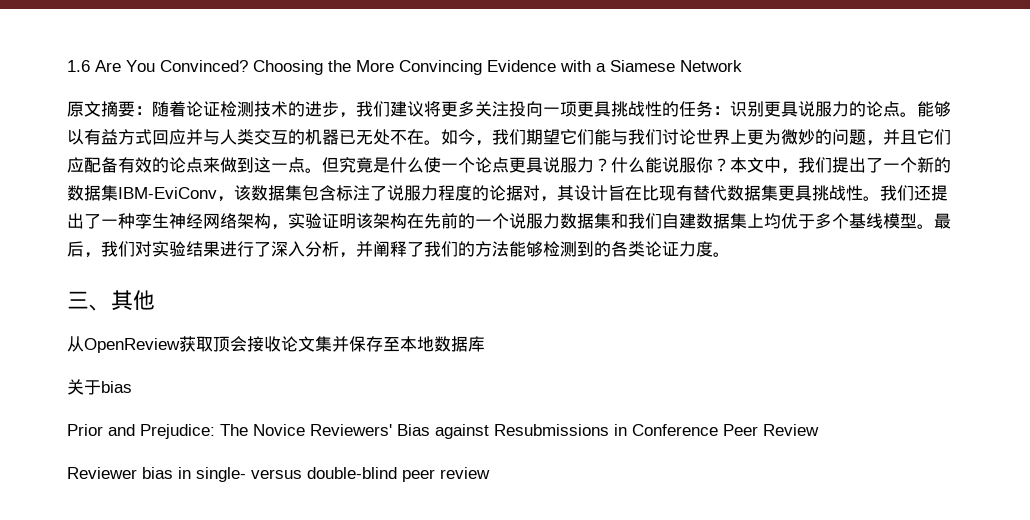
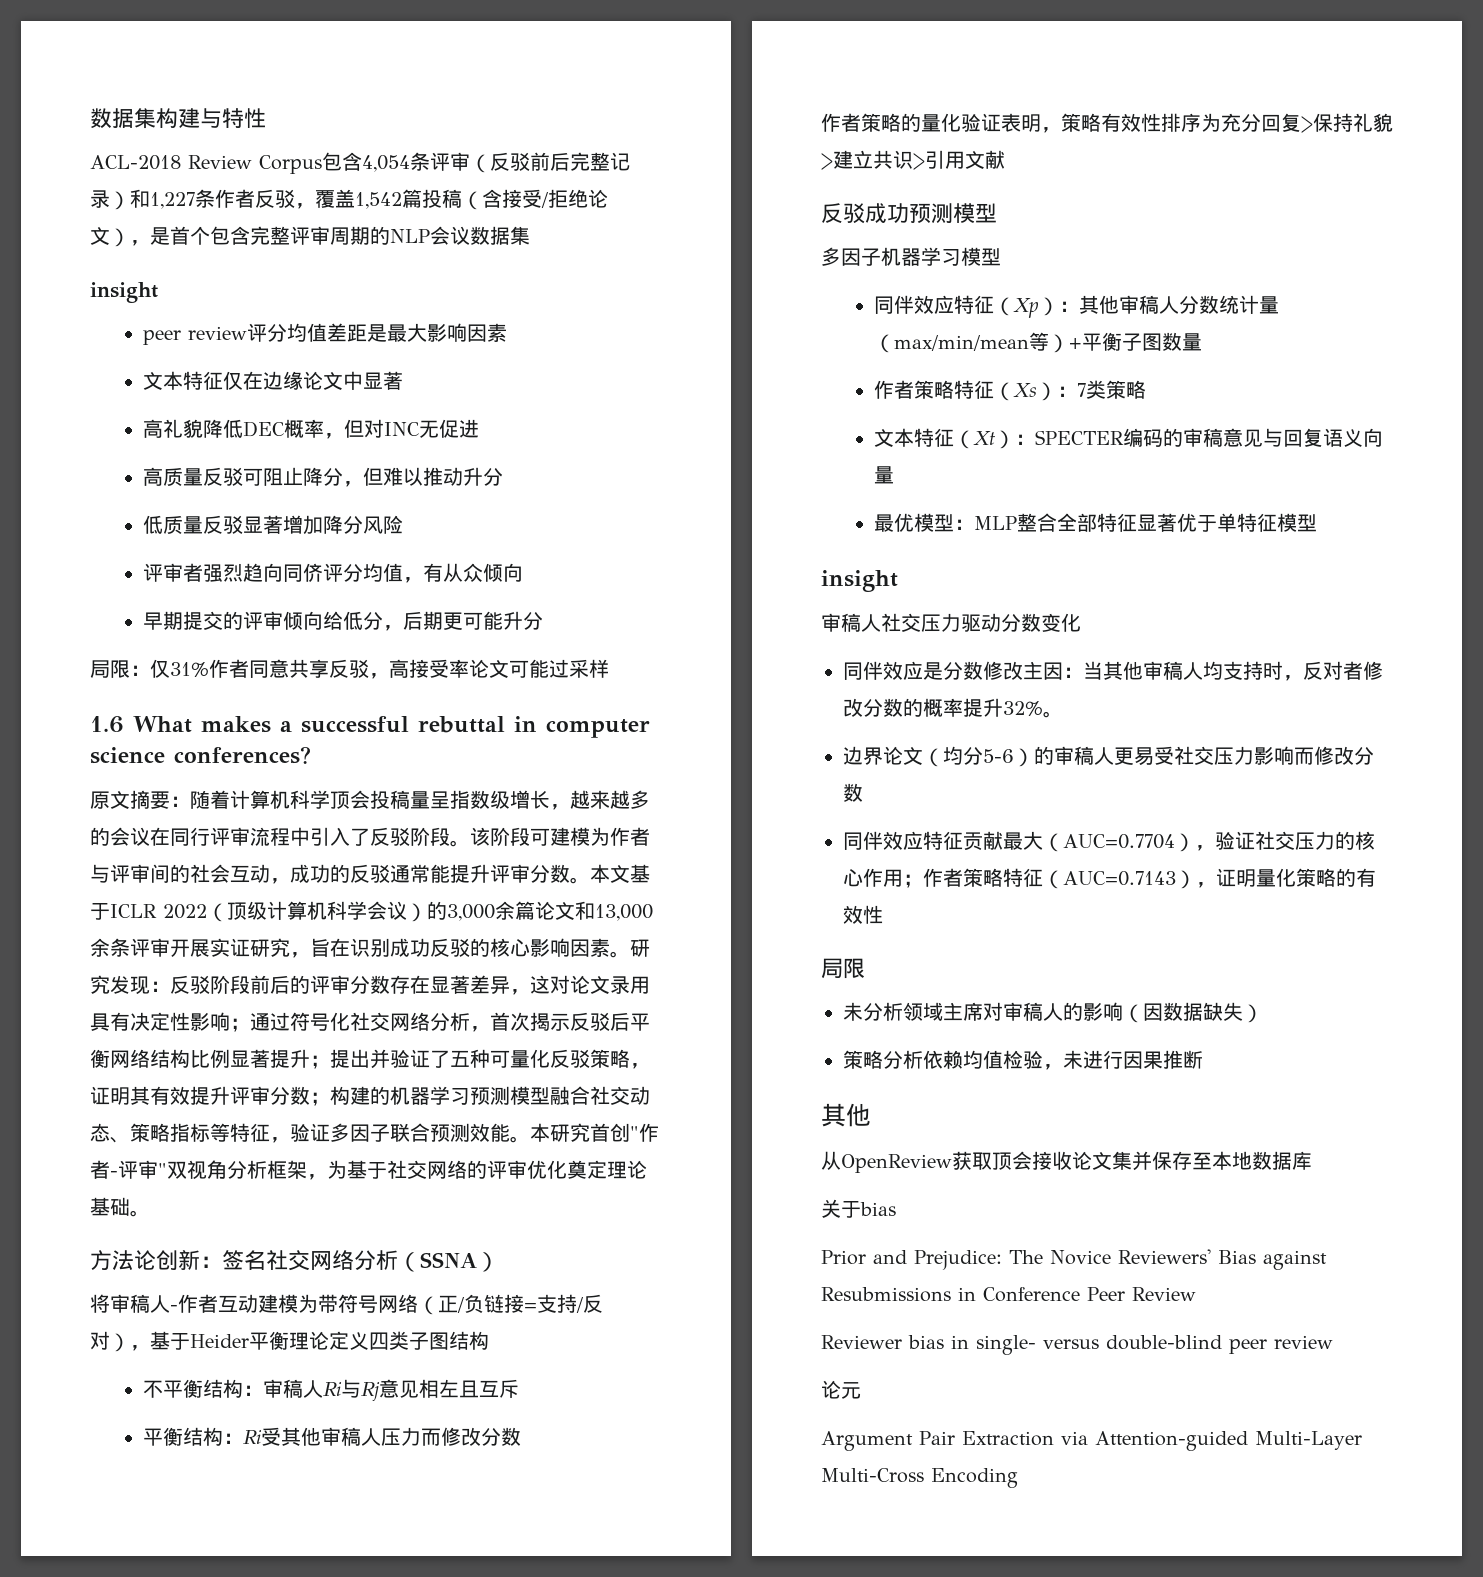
- 1.6 Are You Convinced? Choosing the More Convincing Evidence with a Siamese Network
- 原文摘要：随着论证检测技术的进步，我们建议将更多关注投向一项更具挑战性的任务：识别更具说服力的论点。能够以有益方式回应并与人类交互的机器已无处不在。如今，我们期望它们能与我们讨论世界上更为微妙的问题，并且它们应配备有效的论点来做到这一点。但究竟是什么使一个论点更具说服力？什么能说服你？本文中，我们提出了一个新的数据集IBM-EviConv，该数据集包含标注了说服力程度的论据对，其设计旨在比现有替代数据集更具挑战性。我们还提出了一种孪生神经网络架构，实验证明该架构在先前的一个说服力数据集和我们自建数据集上均优于多个基线模型。最后，我们对实验结果进行了深入分析，并阐释了我们的方法能够检测到的各类论证力度。
- 三、其他
+ 数据集构建与特性
+ ACL-2018 Review Corpus包含4,054条评审（反驳前后完整记录）和1,227条作者反驳，覆盖1,542篇投稿（含接受/拒绝论文），是首个包含完整评审周期的NLP会议数据集
+ insight
+ peer review评分均值差距是最大影响因素
+ 文本特征仅在边缘论文中显著
+ 高礼貌降低DEC概率，但对INC无促进
+ 高质量反驳可阻止降分，但难以推动升分
+ 低质量反驳显著增加降分风险
+ 评审者强烈趋向同侪评分均值，有从众倾向
+ 早期提交的评审倾向给低分，后期更可能升分
+ 局限：仅31%作者同意共享反驳，高接受率论文可能过采样
+ 1.6 What makes a successful rebuttal in computer science conferences?
+ 原文摘要：随着计算机科学顶会投稿量呈指数级增长，越来越多的会议在同行评审流程中引入了反驳阶段。该阶段可建模为作者与评审间的社会互动，成功的反驳通常能提升评审分数。本文基于ICLR 2022（顶级计算机科学会议）的3,000余篇论文和13,000余条评审开展实证研究，旨在识别成功反驳的核心影响因素。研究发现：反驳阶段前后的评审分数存在显著差异，这对论文录用具有决定性影响；通过符号化社交网络分析，首次揭示反驳后平衡网络结构比例显著提升；提出并验证了五种可量化反驳策略，证明其有效提升评审分数；构建的机器学习预测模型融合社交动态、策略指标等特征，验证多因子联合预测效能。本研究首创"作者-评审"双视角分析框架，为基于社交网络的评审优化奠定理论基础。
+ 方法论创新：签名社交网络分析（SSNA）
+ 将审稿人-作者互动建模为带符号网络（正/负链接=支持/反对），基于Heider平衡理论定义四类子图结构
+ 不平衡结构：审稿人Ri与Rj意见相左且互斥
+ 平衡结构：Ri受其他审稿人压力而修改分数
+ 作者策略的量化验证表明，策略有效性排序为充分回复>保持礼貌>建立共识>引用文献
+ 反驳成功预测模型
+ 多因子机器学习模型
+ 同伴效应特征（Xp）：其他审稿人分数统计量（max/min/mean等）+平衡子图数量
+ 作者策略特征（Xs）：7类策略
+ 文本特征（Xt）：SPECTER编码的审稿意见与回复语义向量
+ 最优模型：MLP整合全部特征显著优于单特征模型
+ insight
+ 审稿人社交压力驱动分数变化
+ 同伴效应是分数修改主因：当其他审稿人均支持时，反对者修改分数的概率提升32%。
+ 边界论文（均分5-6）的审稿人更易受社交压力影响而修改分数
+ 同伴效应特征贡献最大（AUC=0.7704），验证社交压力的核心作用；作者策略特征（AUC=0.7143），证明量化策略的有效性
+ 局限
+ 未分析领域主席对审稿人的影响（因数据缺失）
+ 策略分析依赖均值检验，未进行因果推断
+ 其他
+ 论元
+ Argument Pair Extraction via Attention-guided Multi-Layer Multi-Cross Encoding

